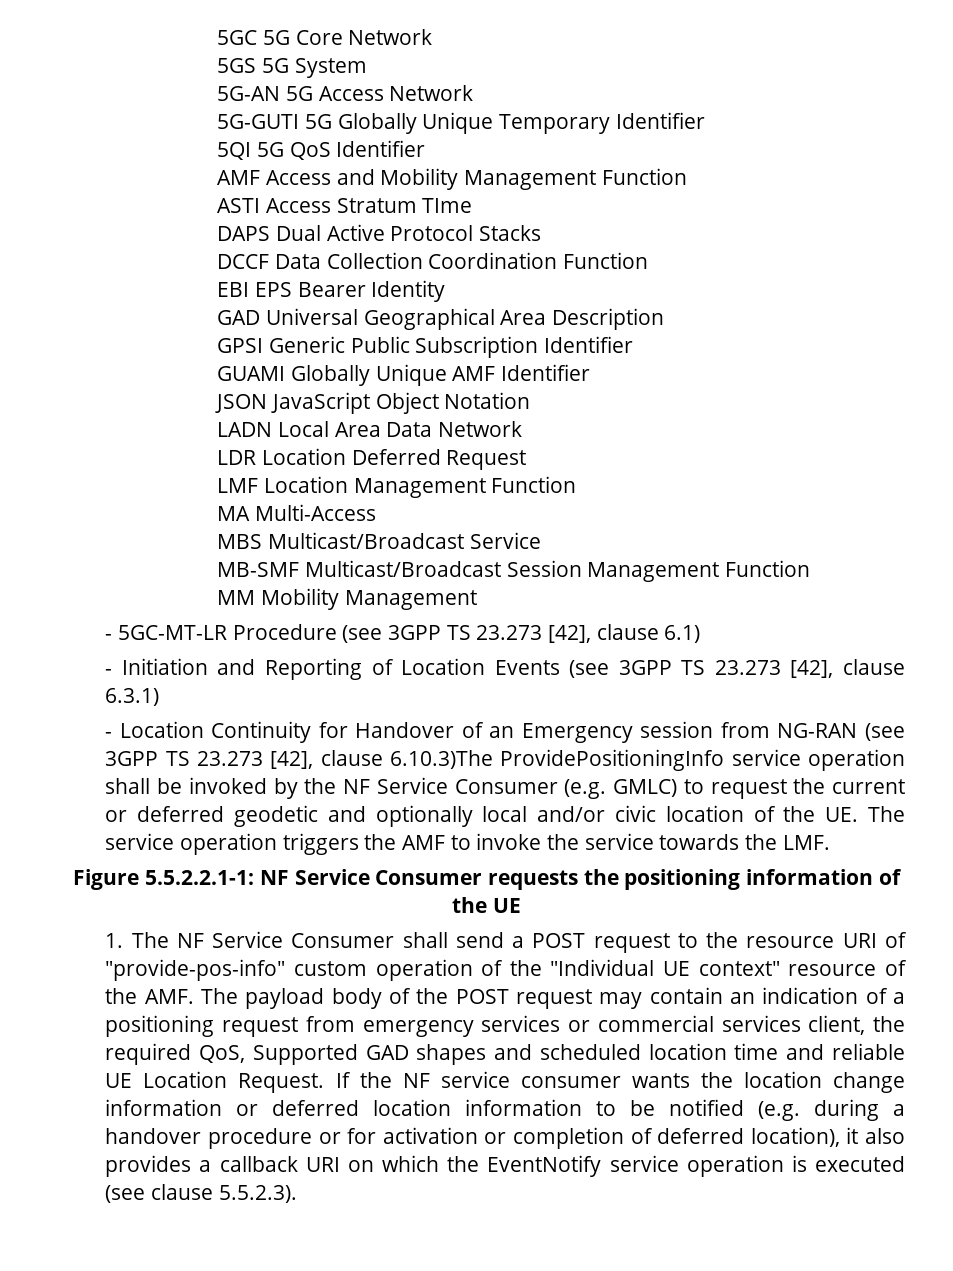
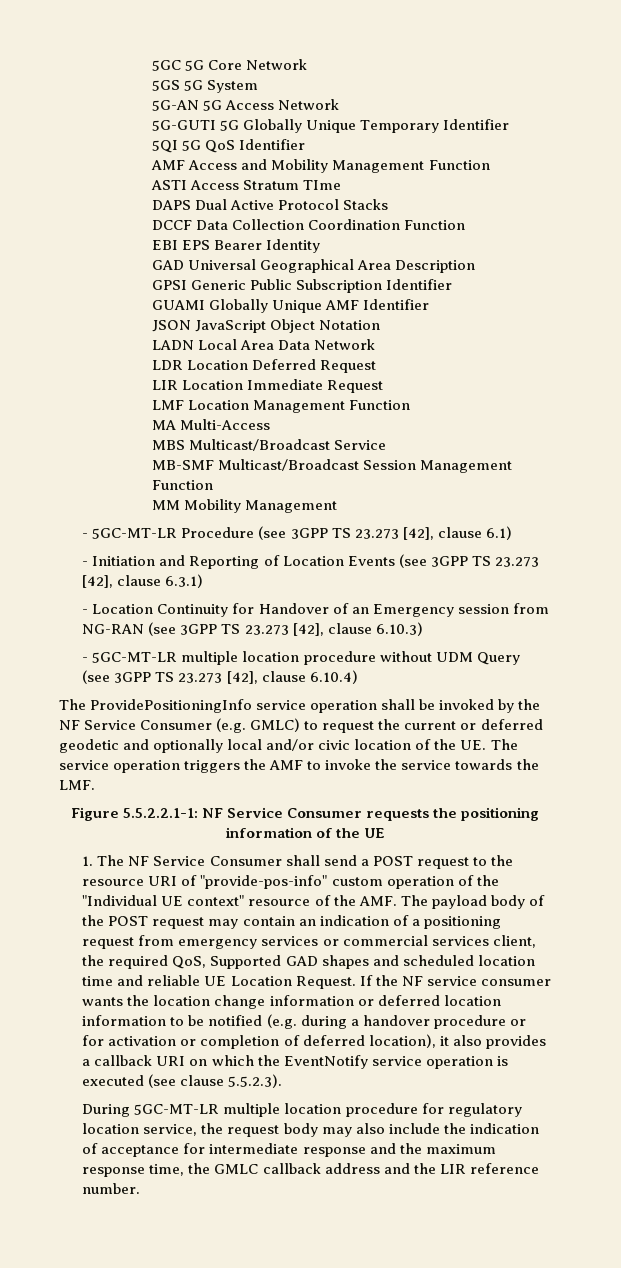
+ LIR Location Immediate Request
- - Location Continuity for Handover of an Emergency session from NG-RAN (see 3GPP TS 23.273 [42], clause 6.10.3)The ProvidePositioningInfo service operation shall be invoked by the NF Service Consumer (e.g. GMLC) to request the current or deferred geodetic and optionally local and/or civic location of the UE. The service operation triggers the AMF to invoke the service towards the LMF.
+ - Location Continuity for Handover of an Emergency session from NG-RAN (see 3GPP TS 23.273 [42], clause 6.10.3)
+ - 5GC-MT-LR multiple location procedure without UDM Query (see 3GPP TS 23.273 [42], clause 6.10.4)
+ The ProvidePositioningInfo service operation shall be invoked by the NF Service Consumer (e.g. GMLC) to request the current or deferred geodetic and optionally local and/or civic location of the UE. The service operation triggers the AMF to invoke the service towards the LMF.
+ During 5GC-MT-LR multiple location procedure for regulatory location service, the request body may also include the indication of acceptance for intermediate response and the maximum response time, the GMLC callback address and the LIR reference number.

